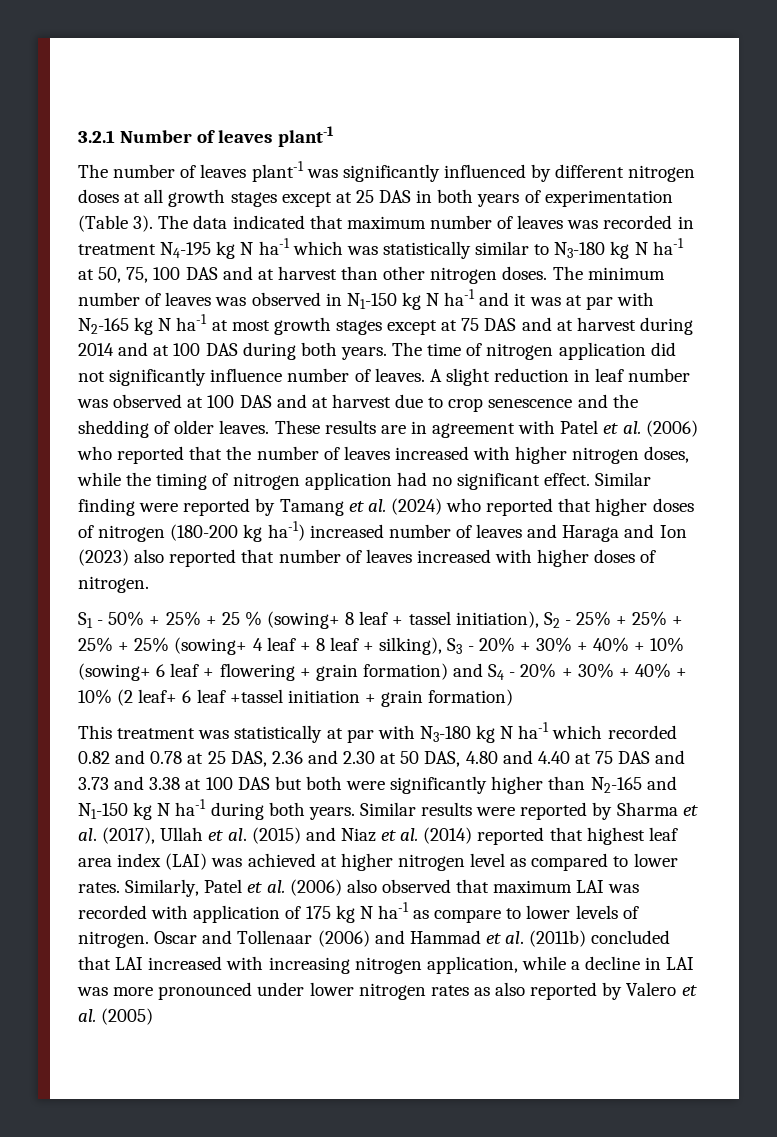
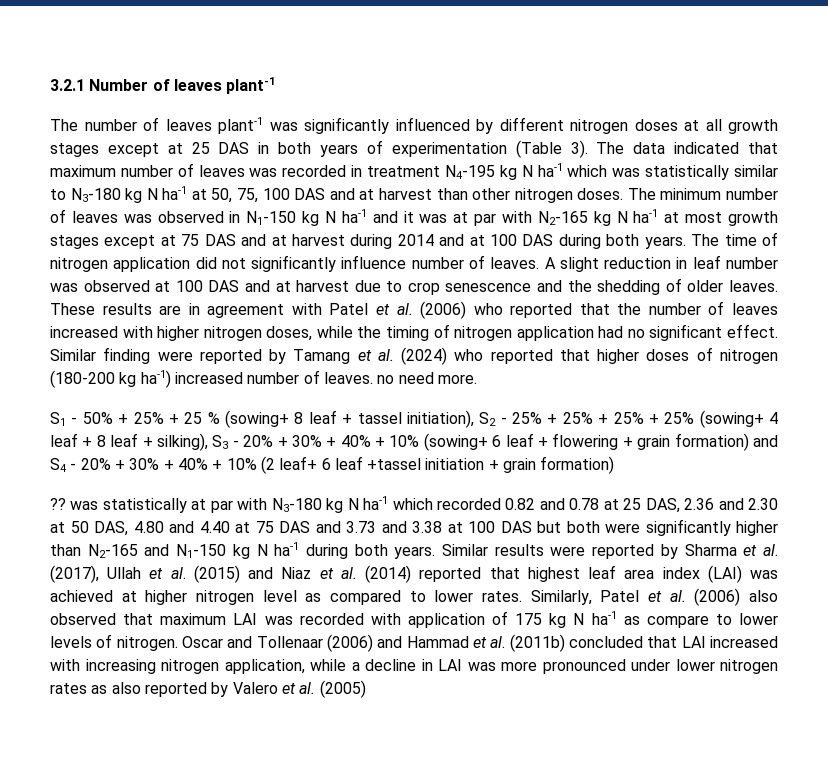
- Similar finding were reported by Tamang et al. (2024) who reported that higher doses of nitrogen (180-200 kg ha-1) increased number of leaves and Haraga and Ion (2023) also reported that number of leaves increased with higher doses of nitrogen.
+ Similar finding were reported by Tamang et al. (2024) who reported that higher doses of nitrogen (180-200 kg ha-1) increased number of leaves. no need more.
- This treatment was statistically at par with N3-180 kg N ha-1 which recorded 0.82 and 0.78 at 25 DAS, 2.36 and 2.30 at 50 DAS, 4.80 and 4.40 at 75 DAS and 3.73 and 3.38 at 100 DAS but both were significantly higher than N2-165 and N1-150 kg N ha-1 during both years.
+ ?? was statistically at par with N3-180 kg N ha-1 which recorded 0.82 and 0.78 at 25 DAS, 2.36 and 2.30 at 50 DAS, 4.80 and 4.40 at 75 DAS and 3.73 and 3.38 at 100 DAS but both were significantly higher than N2-165 and N1-150 kg N ha-1 during both years.

